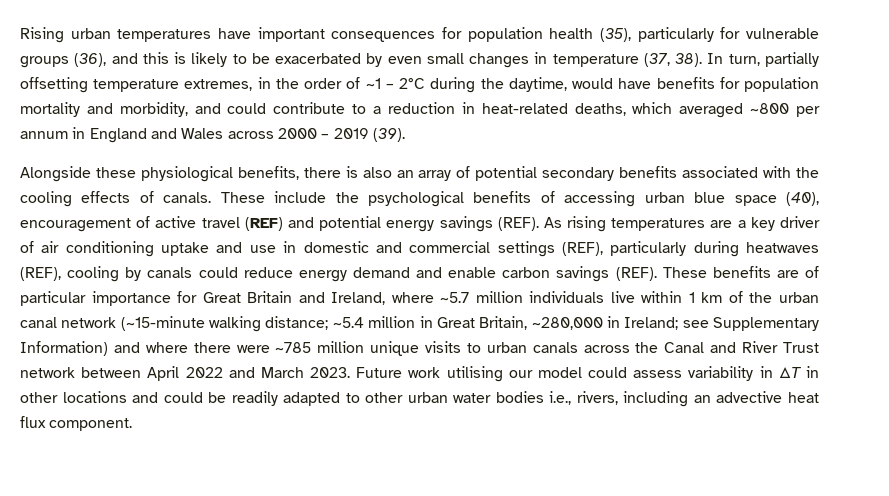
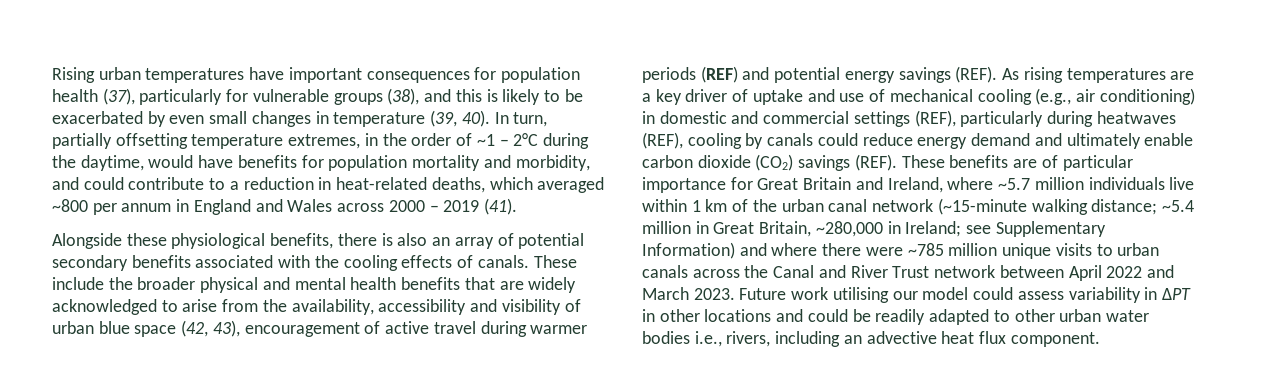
- Rising urban temperatures have important consequences for population health (35), particularly for vulnerable groups (36), and this is likely to be exacerbated by even small changes in temperature (37, 38).
+ Rising urban temperatures have important consequences for population health (37), particularly for vulnerable groups (38), and this is likely to be exacerbated by even small changes in temperature (39, 40).
- In turn, partially offsetting temperature extremes, in the order of ~1 – 2°C during the daytime, would have benefits for population mortality and morbidity, and could contribute to a reduction in heat-related deaths, which averaged ~800 per annum in England and Wales across 2000 – 2019 (39).
+ In turn, partially offsetting temperature extremes, in the order of ~1 – 2°C during the daytime, would have benefits for population mortality and morbidity, and could contribute to a reduction in heat-related deaths, which averaged ~800 per annum in England and Wales across 2000 – 2019 (41).
- These include the psychological benefits of accessing urban blue space (40), encouragement of active travel (REF) and potential energy savings (REF).
+ These include the broader physical and mental health benefits that are widely acknowledged to arise from the availability, accessibility and visibility of urban blue space (42, 43), encouragement of active travel during warmer periods (REF) and potential energy savings (REF).
- As rising temperatures are a key driver of air conditioning uptake and use in domestic and commercial settings (REF), particularly during heatwaves (REF), cooling by canals could reduce energy demand and enable carbon savings (REF).
+ As rising temperatures are a key driver of uptake and use of mechanical cooling (e.g., air conditioning) in domestic and commercial settings (REF), particularly during heatwaves (REF), cooling by canals could reduce energy demand and ultimately enable carbon dioxide (CO2) savings (REF).
- Future work utilising our model could assess variability in ΔT in other locations and could be readily adapted to other urban water bodies i.e., rivers, including an advective heat flux component.
+ Future work utilising our model could assess variability in ΔPT in other locations and could be readily adapted to other urban water bodies i.e., rivers, including an advective heat flux component.

